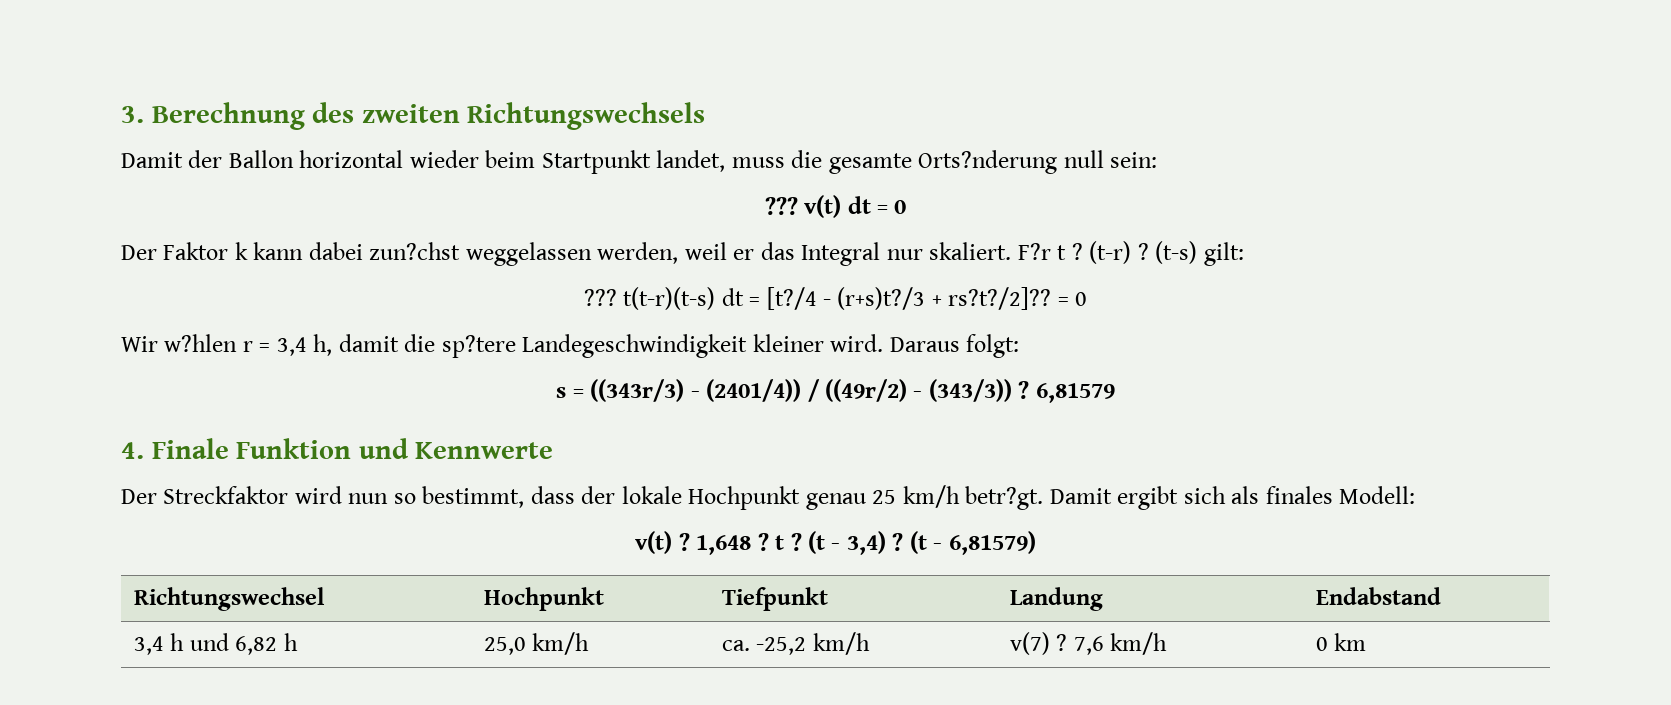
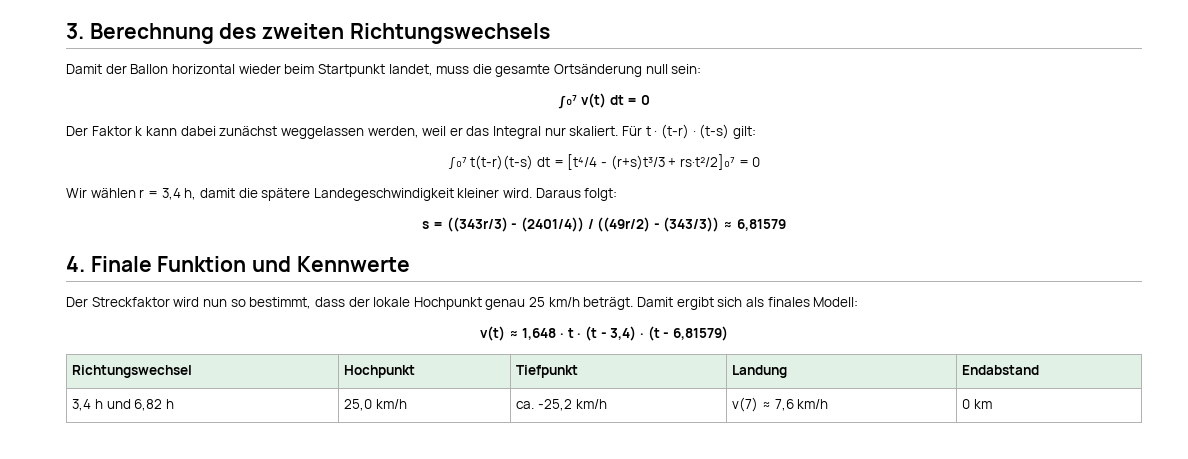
- Damit der Ballon horizontal wieder beim Startpunkt landet, muss die gesamte Orts?nderung null sein:
+ Damit der Ballon horizontal wieder beim Startpunkt landet, muss die gesamte Ortsänderung null sein:
- ??? v(t) dt = 0
+ ∫₀⁷ v(t) dt = 0
- Der Faktor k kann dabei zun?chst weggelassen werden, weil er das Integral nur skaliert.
+ Der Faktor k kann dabei zunächst weggelassen werden, weil er das Integral nur skaliert.
- F?r t ? (t-r) ? (t-s) gilt:
+ Für t · (t-r) · (t-s) gilt:
- ??? t(t-r)(t-s) dt = [t?/4 - (r+s)t?/3 + rs?t?/2]?? = 0
+ ∫₀⁷ t(t-r)(t-s) dt = [t⁴/4 - (r+s)t³/3 + rs·t²/2]₀⁷ = 0
- Wir w?hlen r = 3,4 h, damit die sp?tere Landegeschwindigkeit kleiner wird.
+ Wir wählen r = 3,4 h, damit die spätere Landegeschwindigkeit kleiner wird.
- s = ((343r/3) - (2401/4)) / ((49r/2) - (343/3)) ? 6,81579
+ s = ((343r/3) - (2401/4)) / ((49r/2) - (343/3)) ≈ 6,81579
- Der Streckfaktor wird nun so bestimmt, dass der lokale Hochpunkt genau 25 km/h betr?gt.
+ Der Streckfaktor wird nun so bestimmt, dass der lokale Hochpunkt genau 25 km/h beträgt.
- v(t) ? 1,648 ? t ? (t - 3,4) ? (t - 6,81579)
+ v(t) ≈ 1,648 · t · (t - 3,4) · (t - 6,81579)
- 3,4 h und 6,82 h | 25,0 km/h | ca. -25,2 km/h | v(7) ? 7,6 km/h | 0 km
+ 3,4 h und 6,82 h | 25,0 km/h | ca. -25,2 km/h | v(7) ≈ 7,6 km/h | 0 km

